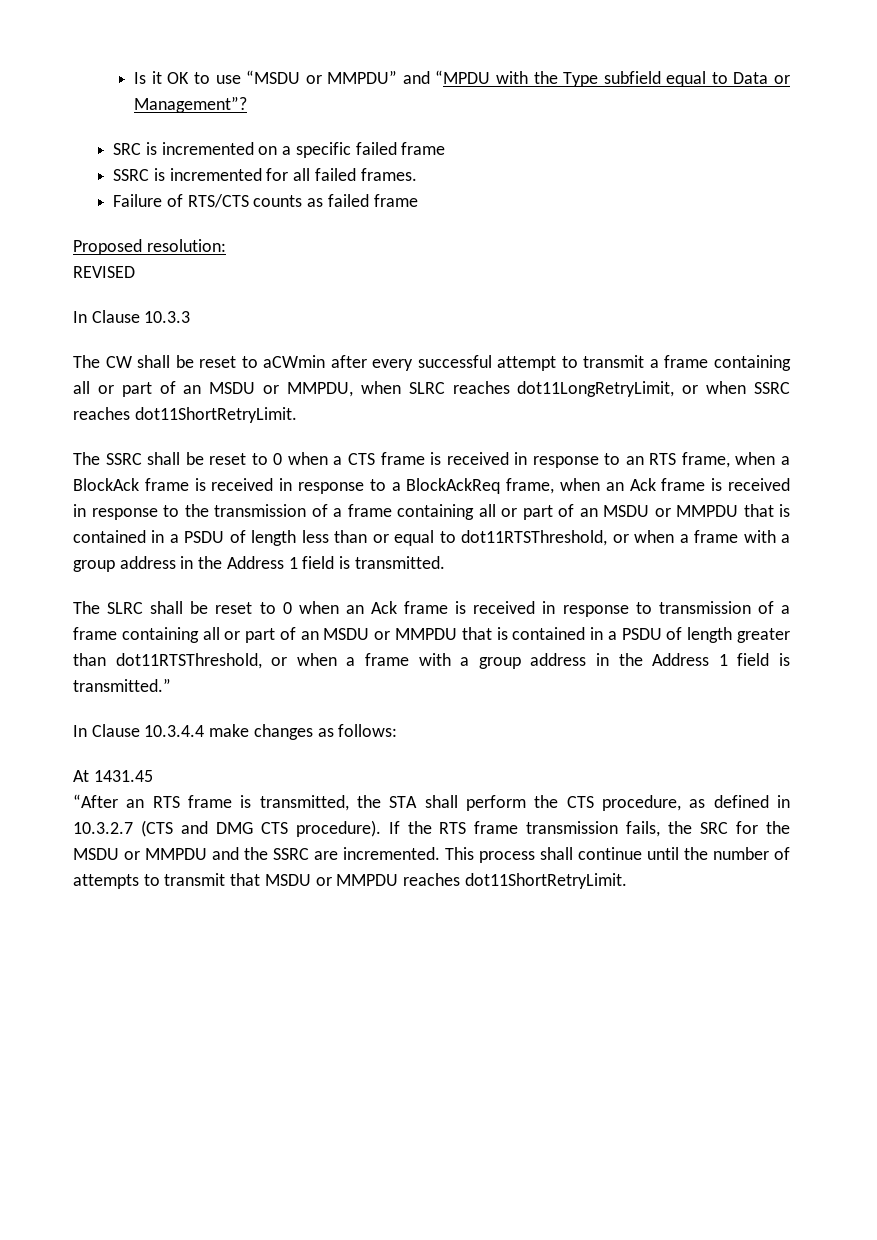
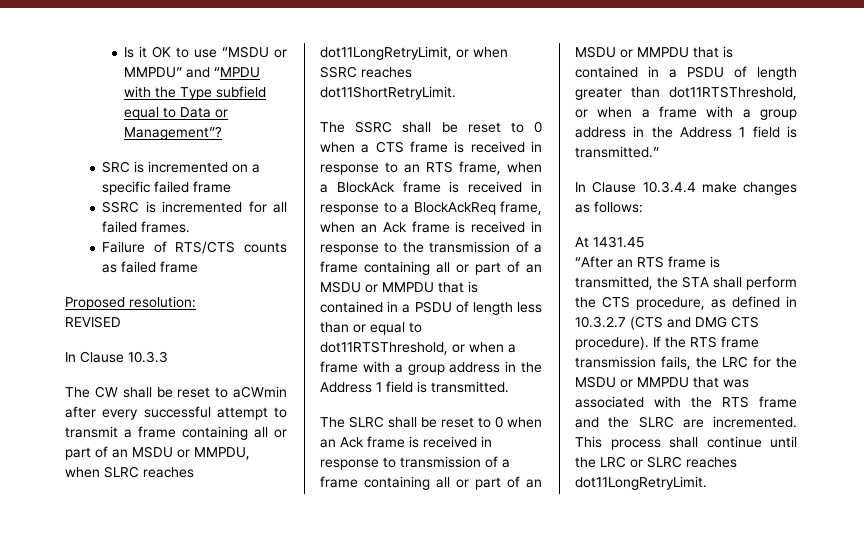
- If the RTS frame transmission fails, the SRC for the MSDU or MMPDU and the SSRC are incremented.
+ If the RTS frame transmission fails, the LRC for the MSDU or MMPDU that was associated with the RTS frame and the SLRC are incremented.
- This process shall continue until the number of attempts to transmit that MSDU or MMPDU reaches dot11ShortRetryLimit.
+ This process shall continue until the LRC or SLRC reaches dot11LongRetryLimit.

